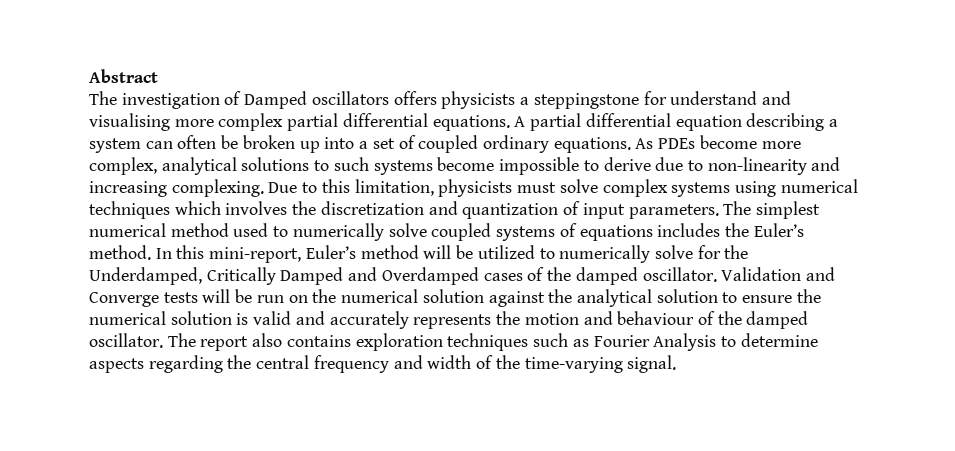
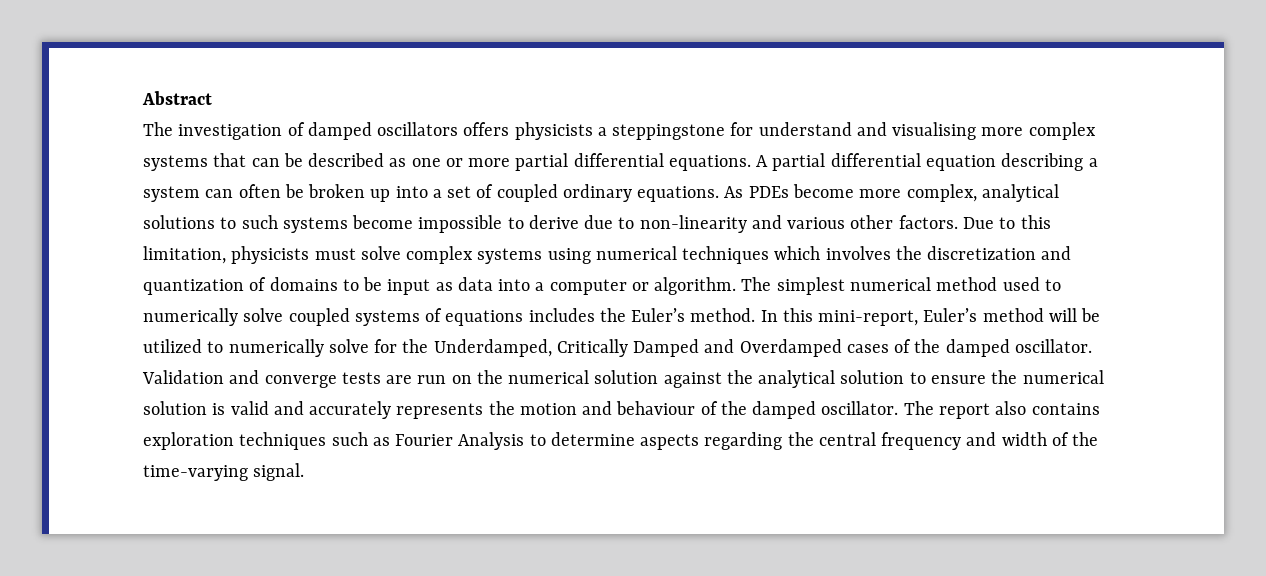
- The investigation of Damped oscillators offers physicists a steppingstone for understand and visualising more complex partial differential equations.
+ The investigation of damped oscillators offers physicists a steppingstone for understand and visualising more complex systems that can be described as one or more partial differential equations.
- As PDEs become more complex, analytical solutions to such systems become impossible to derive due to non-linearity and increasing complexing.
+ As PDEs become more complex, analytical solutions to such systems become impossible to derive due to non-linearity and various other factors.
- Due to this limitation, physicists must solve complex systems using numerical techniques which involves the discretization and quantization of input parameters.
+ Due to this limitation, physicists must solve complex systems using numerical techniques which involves the discretization and quantization of domains to be input as data into a computer or algorithm.
- Validation and Converge tests will be run on the numerical solution against the analytical solution to ensure the numerical solution is valid and accurately represents the motion and behaviour of the damped oscillator.
+ Validation and converge tests are run on the numerical solution against the analytical solution to ensure the numerical solution is valid and accurately represents the motion and behaviour of the damped oscillator.

